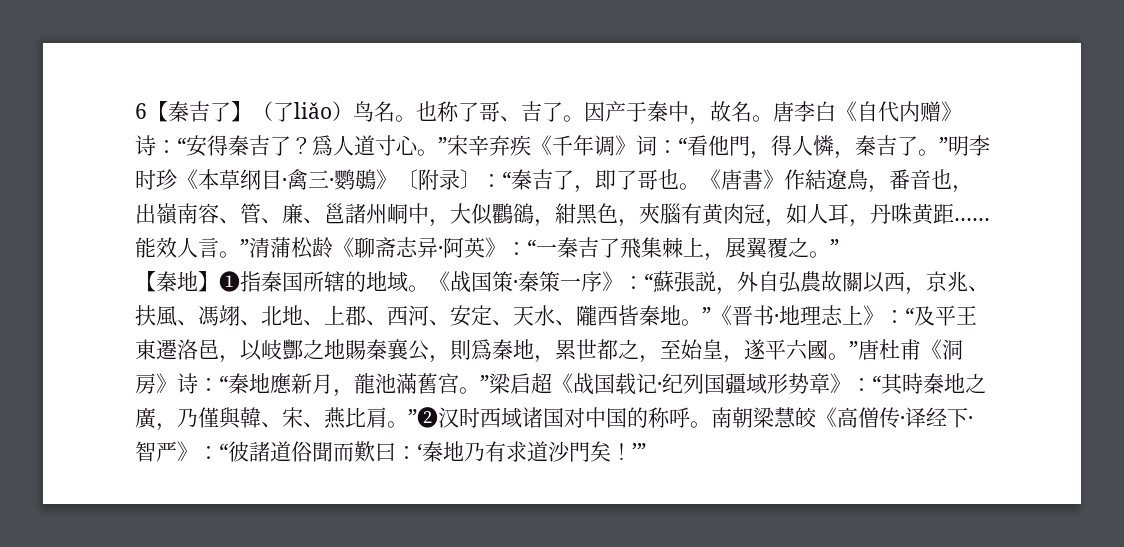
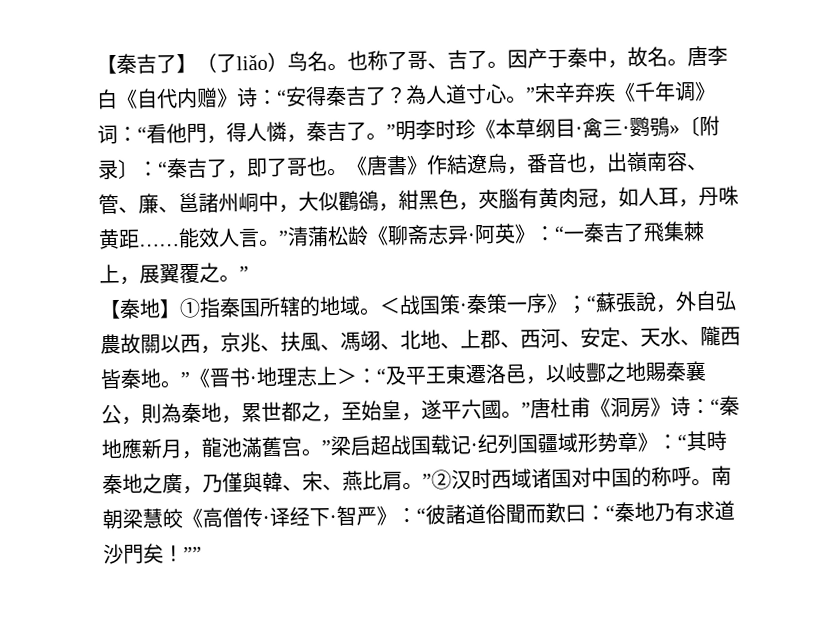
- 6【秦吉了】（了liǎo）鸟名。
+ 【秦吉了】（了liǎo）鸟名。
- 爲人道寸心。”宋辛弃疾《千年调》词：“看他門，得人憐，秦吉了。”明李时珍《本草纲目·禽三·鹦䳇》〔附录〕：“秦吉了，即了哥也。
+ 為人道寸心。”宋辛弃疾《千年调》词：“看他門，得人憐，秦吉了。”明李时珍《本草纲目·禽三·鹦鴞»〔附录〕：“秦吉了，即了哥也。
- 《唐書》作結遼鳥，番音也，出嶺南容、管、廉、邕諸州峒中，大似鸜鵒，紺黑色，夾腦有黄肉冠，如人耳，丹咮黄距……
+ 《唐書》作結遼烏，番音也，出嶺南容、管、廉、邕諸州峒中，大似鸜鵒，紺黑色，夾腦有黄肉冠，如人耳，丹咮黄距……
- 【秦地】❶指秦国所辖的地域。
+ 【秦地】①指秦国所辖的地域。
- 《战国策·秦策一序》：
+ ＜战国策·秦策一序》；
- “蘇張説，外自弘農故關以西，京兆、扶風、馮翊、北地、上郡、西河、安定、天水、隴西皆秦地。”《晋书·地理志上》：
+ “蘇張說，外自弘農故關以西，京兆、扶風、馮翊、北地、上郡、西河、安定、天水、隴西皆秦地。”《晋书·地理志上＞：
- “及平王東遷洛邑，以岐酆之地賜秦襄公，則爲秦地，累世都之，至始皇，遂平六國。”唐杜甫《洞房》诗：
+ “及平王東遷洛邑，以岐酆之地賜秦襄公，則為秦地，累世都之，至始皇，遂平六國。”唐杜甫《洞房》诗：
- “秦地應新月，龍池滿舊宫。”梁启超《战国载记·纪列国疆域形势章》：
+ “秦地應新月，龍池滿舊宫。”梁启超战国载记·纪列国疆域形势章》：
- “其時秦地之廣，乃僅與韓、宋、燕比肩。”❷汉时西域诸国对中国的称呼。
+ “其時秦地之廣，乃僅與韓、宋、燕比肩。”②汉时西域诸国对中国的称呼。
- 南朝梁慧皎《高僧传·译经下·智严》：“彼諸道俗聞而歎曰：‘秦地乃有求道沙門矣！’”
+ 南朝梁慧皎《高僧传·译经下·智严》：“彼諸道俗聞而歎曰：“秦地乃有求道沙門矣！””

